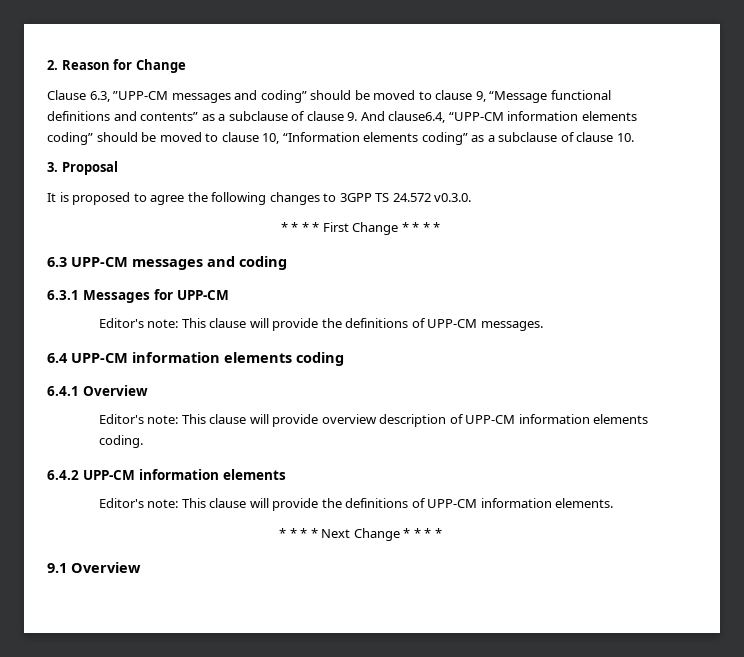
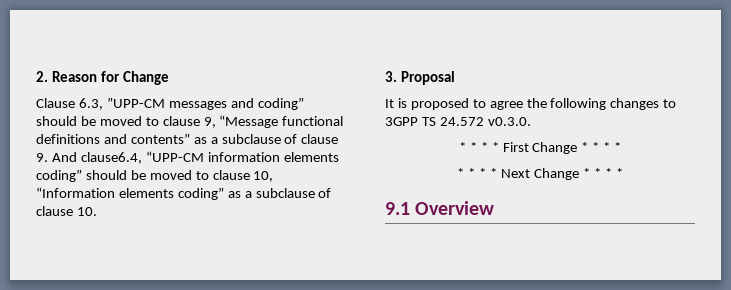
- 6.3 UPP-CM messages and coding
- 6.3.1 Messages for UPP-CM
- Editor's note: This clause will provide the definitions of UPP-CM messages.
- 6.4 UPP-CM information elements coding
- 6.4.1 Overview
- Editor's note: This clause will provide overview description of UPP-CM information elements coding.
- 6.4.2 UPP-CM information elements
- Editor's note: This clause will provide the definitions of UPP-CM information elements.

